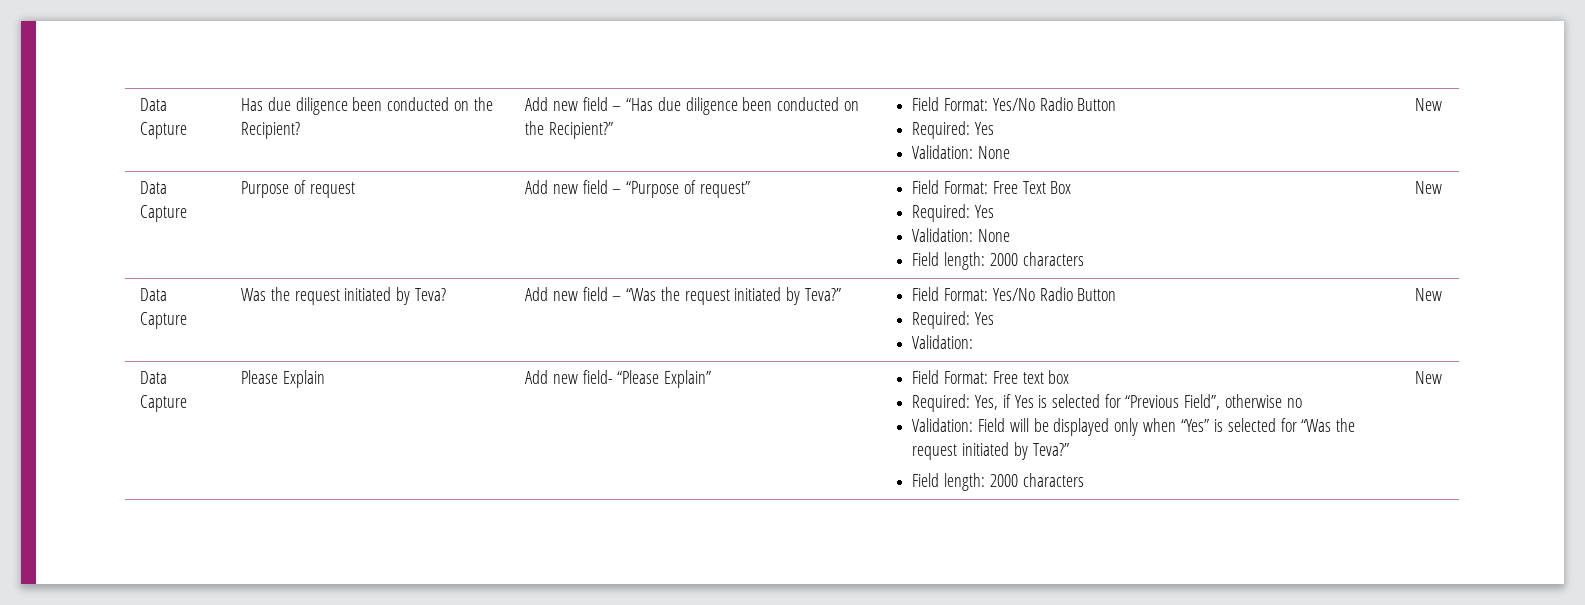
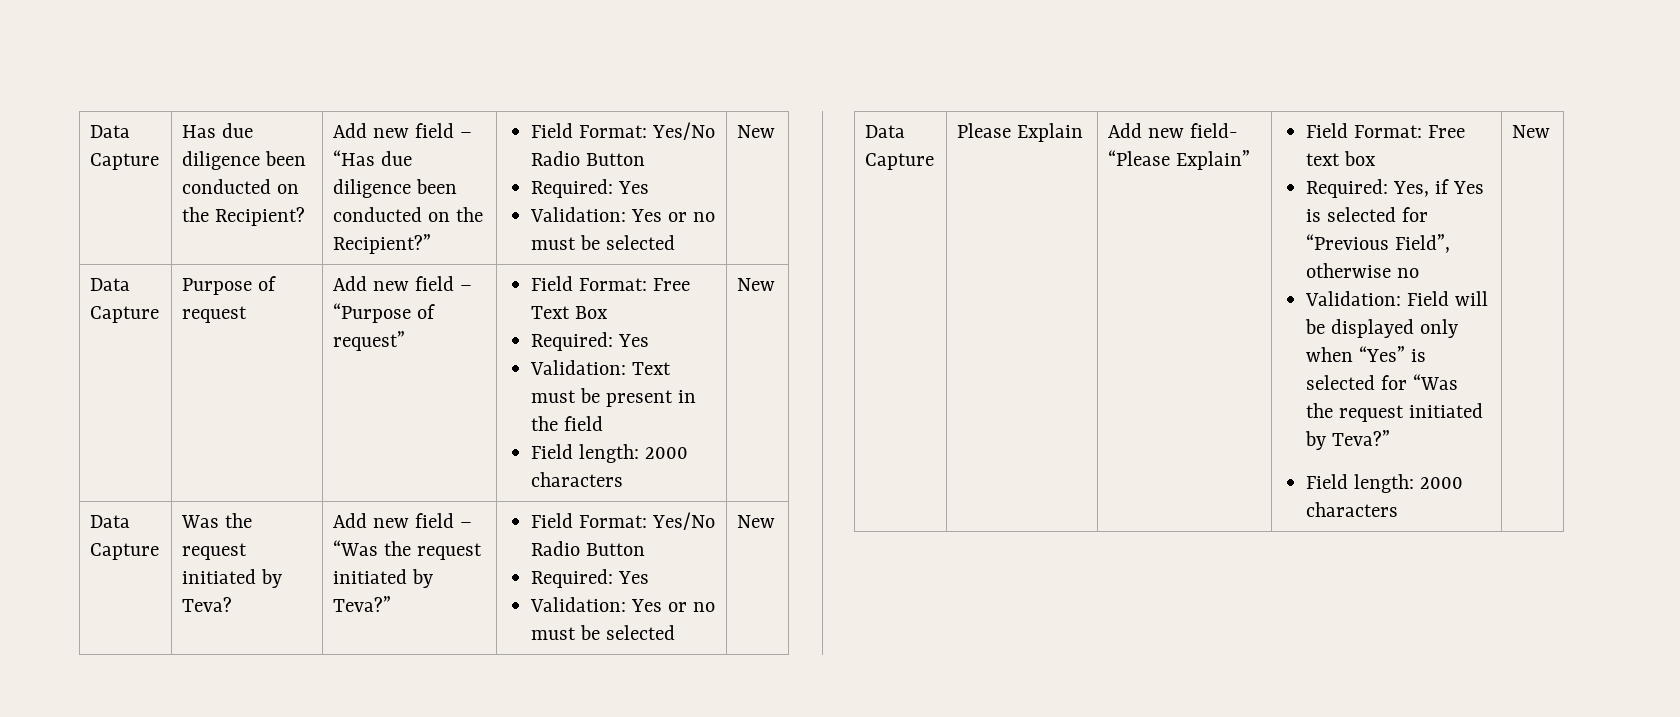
  Data Capture | Has due diligence been conducted on the Recipient? | Add new field – “Has due diligence been conducted on the Recipient?” | Field Format: Yes/No Radio Button
  Required: Yes
- Validation: None | New
+ Validation: Yes or no must be selected | New
  Data Capture | Purpose of request | Add new field – “Purpose of request” | Field Format: Free Text Box
  Required: Yes
- Validation: None
+ Validation: Text must be present in the field
  Data Capture | Was the request initiated by Teva? | Add new field – “Was the request initiated by Teva?” | Field Format: Yes/No Radio Button
  Required: Yes
- Validation: | New
+ Validation: Yes or no must be selected | New

